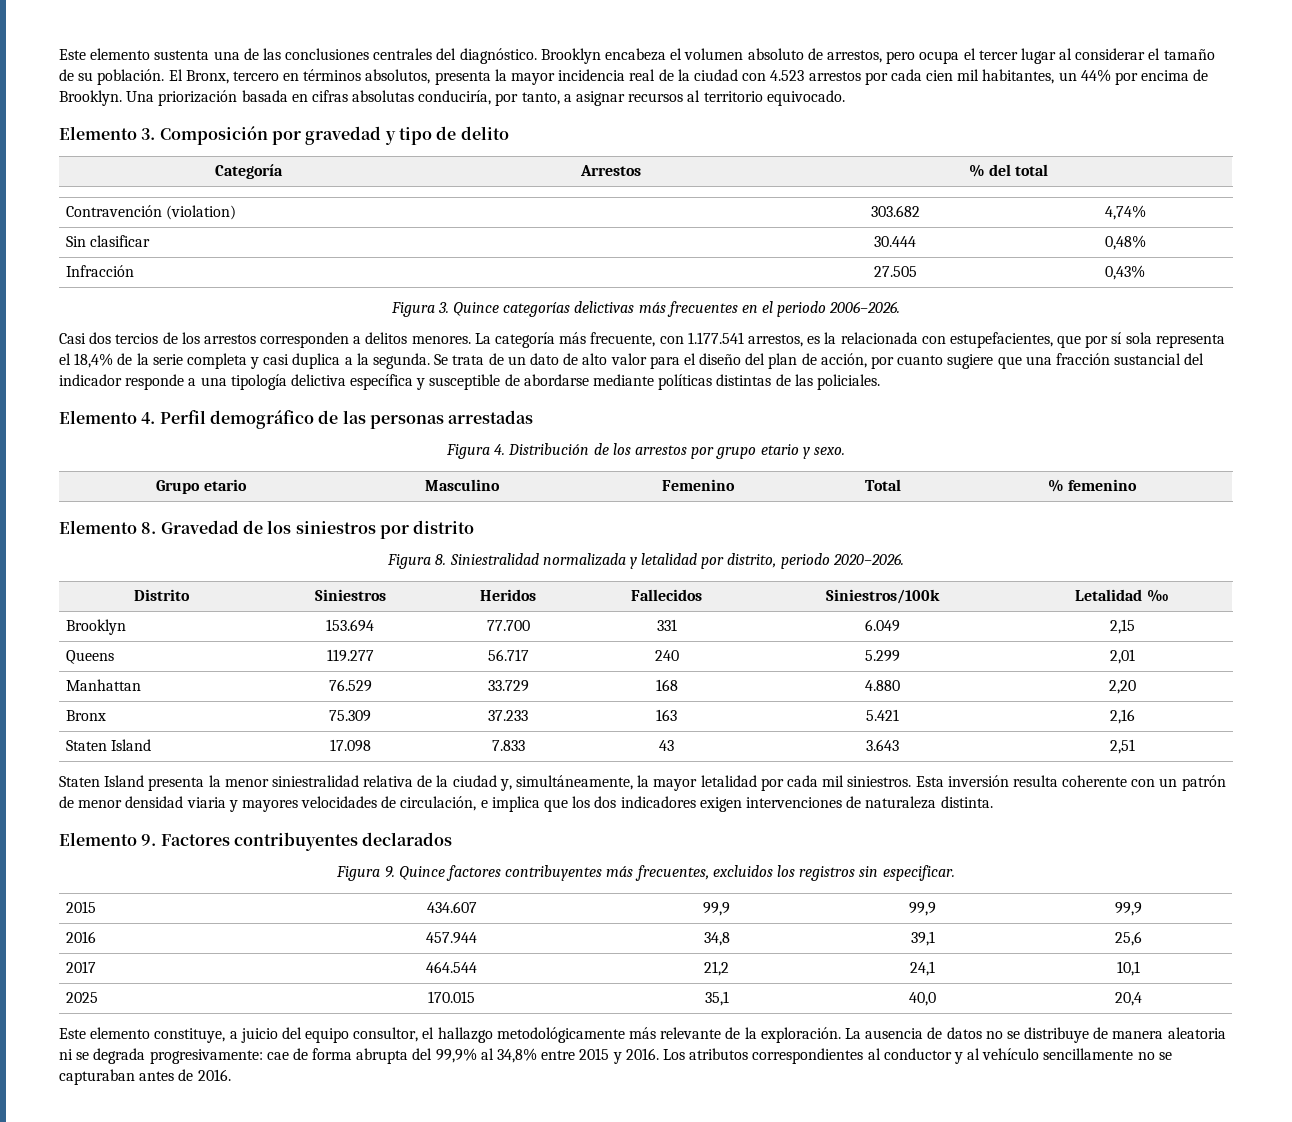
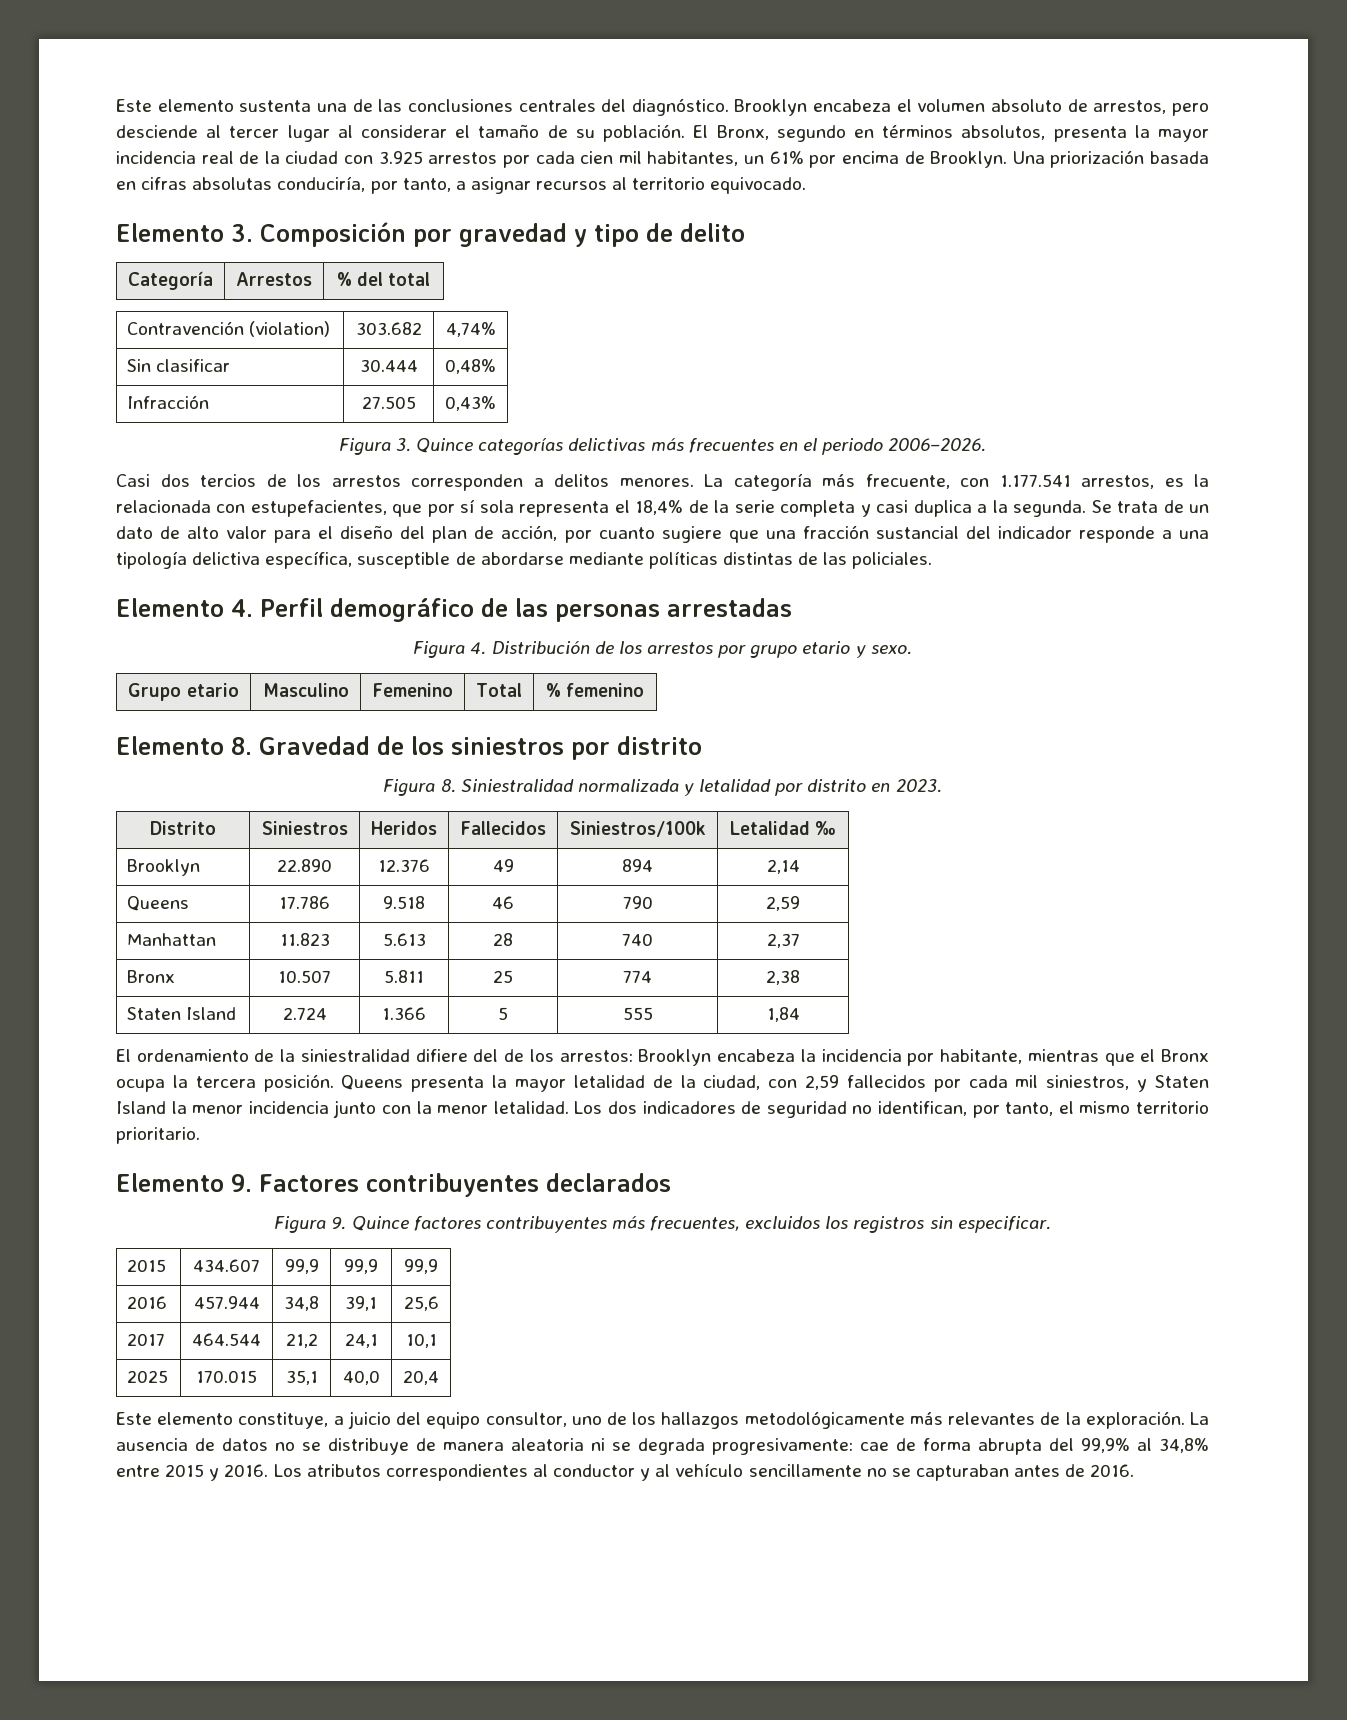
- Brooklyn encabeza el volumen absoluto de arrestos, pero ocupa el tercer lugar al considerar el tamaño de su población.
+ Brooklyn encabeza el volumen absoluto de arrestos, pero desciende al tercer lugar al considerar el tamaño de su población.
- El Bronx, tercero en términos absolutos, presenta la mayor incidencia real de la ciudad con 4.523 arrestos por cada cien mil habitantes, un 44% por encima de Brooklyn.
+ El Bronx, segundo en términos absolutos, presenta la mayor incidencia real de la ciudad con 3.925 arrestos por cada cien mil habitantes, un 61% por encima de Brooklyn.
- Se trata de un dato de alto valor para el diseño del plan de acción, por cuanto sugiere que una fracción sustancial del indicador responde a una tipología delictiva específica y susceptible de abordarse mediante políticas distintas de las policiales.
+ Se trata de un dato de alto valor para el diseño del plan de acción, por cuanto sugiere que una fracción sustancial del indicador responde a una tipología delictiva específica, susceptible de abordarse mediante políticas distintas de las policiales.
- Figura 8. Siniestralidad normalizada y letalidad por distrito, periodo 2020–2026.
+ Figura 8. Siniestralidad normalizada y letalidad por distrito en 2023.
- Brooklyn | 153.694 | 77.700 | 331 | 6.049 | 2,15
- Queens | 119.277 | 56.717 | 240 | 5.299 | 2,01
- Manhattan | 76.529 | 33.729 | 168 | 4.880 | 2,20
- Bronx | 75.309 | 37.233 | 163 | 5.421 | 2,16
- Staten Island | 17.098 | 7.833 | 43 | 3.643 | 2,51
- Staten Island presenta la menor siniestralidad relativa de la ciudad y, simultáneamente, la mayor letalidad por cada mil siniestros. Esta inversión resulta coherente con un patrón de menor densidad viaria y mayores velocidades de circulación, e implica que los dos indicadores exigen intervenciones de naturaleza distinta.
+ Brooklyn | 22.890 | 12.376 | 49 | 894 | 2,14
+ Queens | 17.786 | 9.518 | 46 | 790 | 2,59
+ Manhattan | 11.823 | 5.613 | 28 | 740 | 2,37
+ Bronx | 10.507 | 5.811 | 25 | 774 | 2,38
+ Staten Island | 2.724 | 1.366 | 5 | 555 | 1,84
+ El ordenamiento de la siniestralidad difiere del de los arrestos: Brooklyn encabeza la incidencia por habitante, mientras que el Bronx ocupa la tercera posición. Queens presenta la mayor letalidad de la ciudad, con 2,59 fallecidos por cada mil siniestros, y Staten Island la menor incidencia junto con la menor letalidad. Los dos indicadores de seguridad no identifican, por tanto, el mismo territorio prioritario.
- Este elemento constituye, a juicio del equipo consultor, el hallazgo metodológicamente más relevante de la exploración.
+ Este elemento constituye, a juicio del equipo consultor, uno de los hallazgos metodológicamente más relevantes de la exploración.

